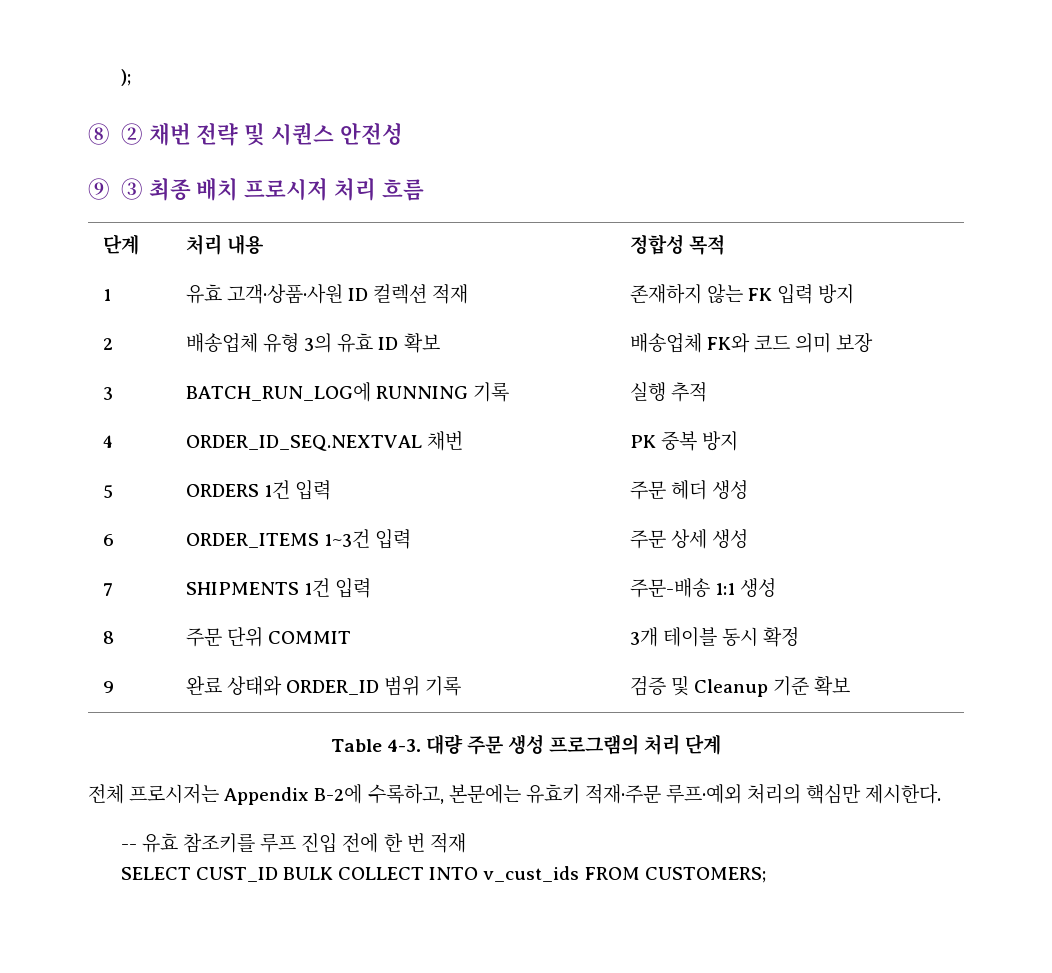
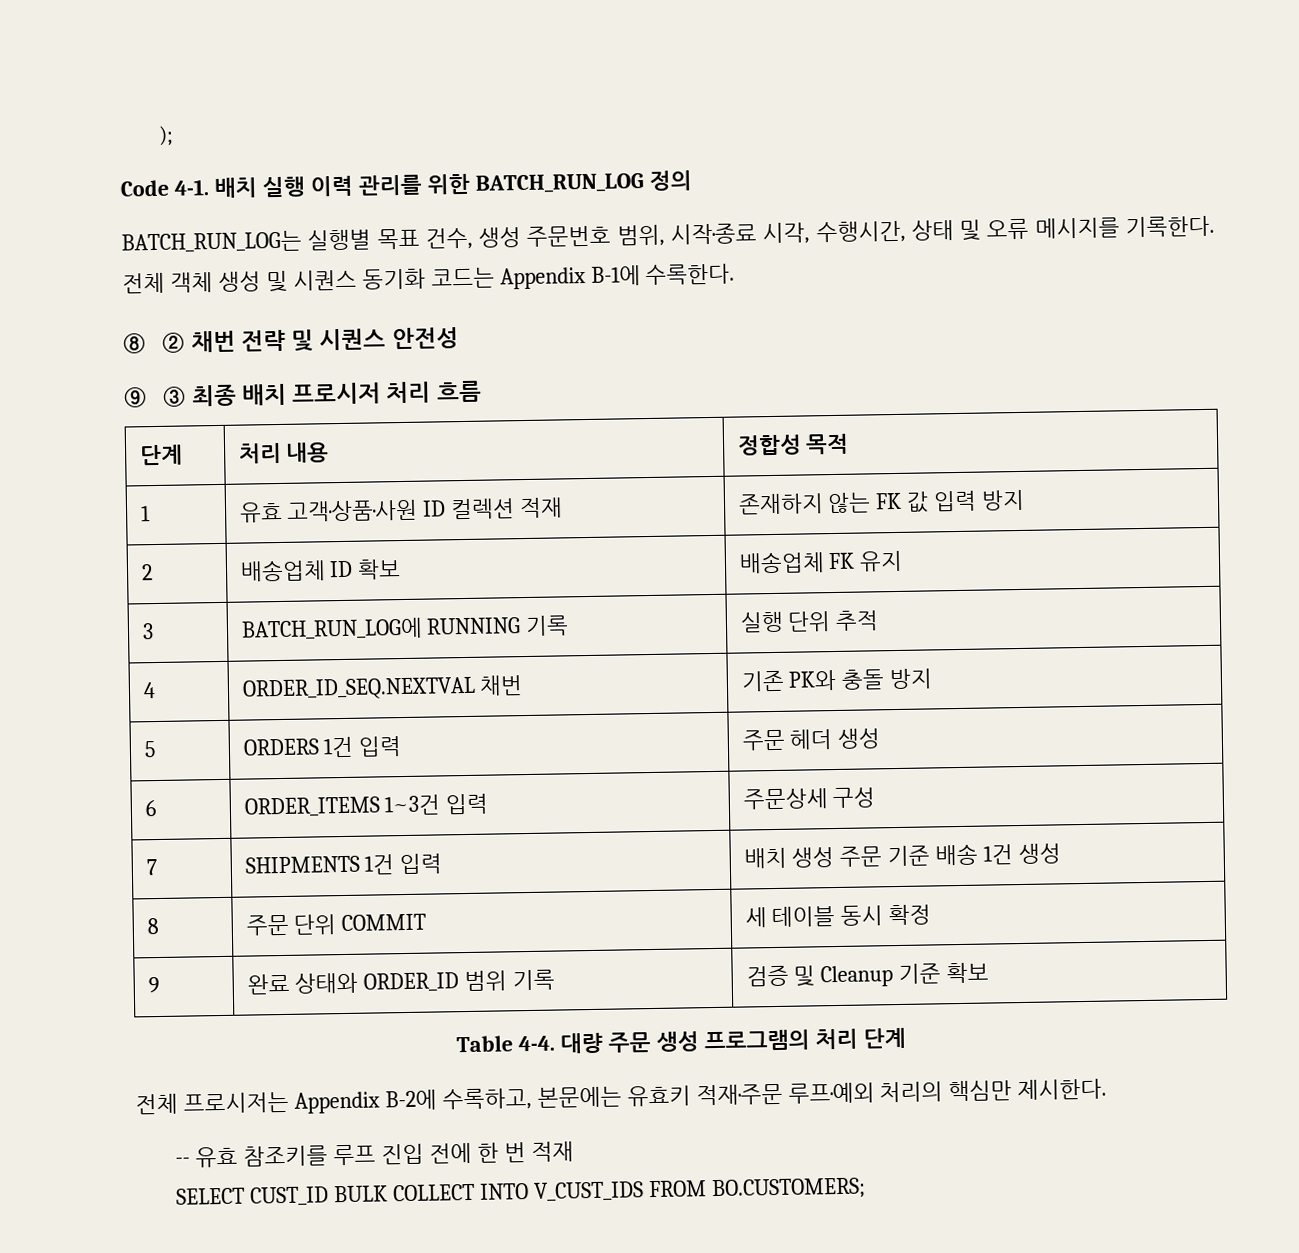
+ Code 4-1. 배치 실행 이력 관리를 위한 BATCH_RUN_LOG 정의
+ BATCH_RUN_LOG는 실행별 목표 건수, 생성 주문번호 범위, 시작·종료 시각, 수행시간, 상태 및 오류 메시지를 기록한다. 전체 객체 생성 및 시퀀스 동기화 코드는 Appendix B-1에 수록한다.
- 1 | 유효 고객·상품·사원 ID 컬렉션 적재 | 존재하지 않는 FK 입력 방지
+ 1 | 유효 고객·상품·사원 ID 컬렉션 적재 | 존재하지 않는 FK 값 입력 방지
- 2 | 배송업체 유형 3의 유효 ID 확보 | 배송업체 FK와 코드 의미 보장
+ 2 | 배송업체 ID 확보 | 배송업체 FK 유지
- 3 | BATCH_RUN_LOG에 RUNNING 기록 | 실행 추적
+ 3 | BATCH_RUN_LOG에 RUNNING 기록 | 실행 단위 추적
- 4 | ORDER_ID_SEQ.NEXTVAL 채번 | PK 중복 방지
+ 4 | ORDER_ID_SEQ.NEXTVAL 채번 | 기존 PK와 충돌 방지
- 6 | ORDER_ITEMS 1~3건 입력 | 주문 상세 생성
+ 6 | ORDER_ITEMS 1~3건 입력 | 주문상세 구성
- 7 | SHIPMENTS 1건 입력 | 주문-배송 1:1 생성
+ 7 | SHIPMENTS 1건 입력 | 배치 생성 주문 기준 배송 1건 생성
- 8 | 주문 단위 COMMIT | 3개 테이블 동시 확정
+ 8 | 주문 단위 COMMIT | 세 테이블 동시 확정
- Table 4-3.
+ Table 4-4.
- SELECT CUST_ID BULK COLLECT INTO v_cust_ids FROM CUSTOMERS;
+ SELECT CUST_ID BULK COLLECT INTO V_CUST_IDS FROM BO.CUSTOMERS;

